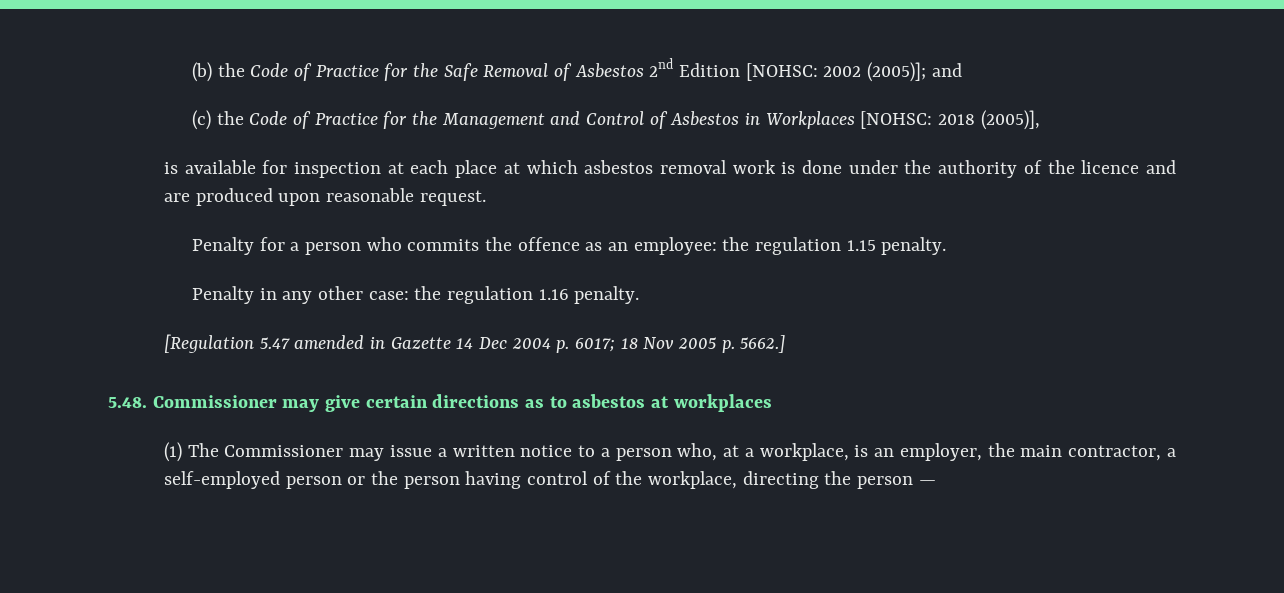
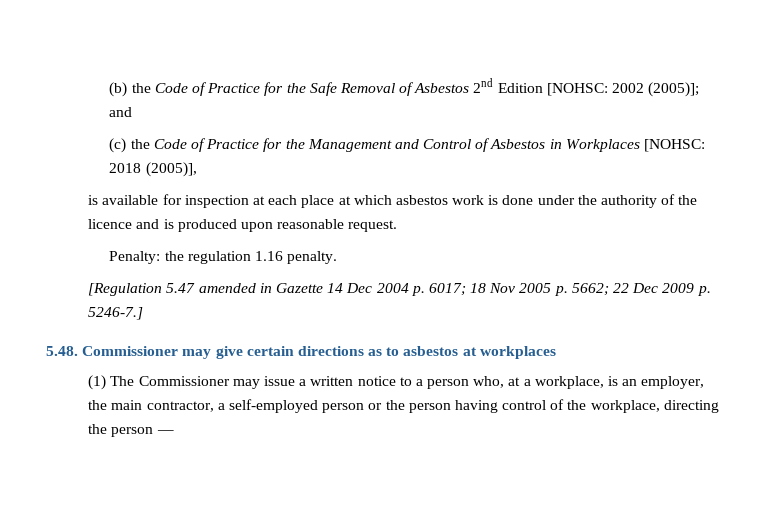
- is available for inspection at each place at which asbestos removal work is done under the authority of the licence and are produced upon reasonable request.
+ is available for inspection at each place at which asbestos work is done under the authority of the licence and is produced upon reasonable request.
- Penalty for a person who commits the offence as an employee: the regulation 1.15 penalty.
- Penalty in any other case: the regulation 1.16 penalty.
+ Penalty: the regulation 1.16 penalty.
- [Regulation 5.47 amended in Gazette 14 Dec 2004 p. 6017; 18 Nov 2005 p. 5662.]
+ [Regulation 5.47 amended in Gazette 14 Dec 2004 p. 6017; 18 Nov 2005 p. 5662; 22 Dec 2009 p. 5246-7.]

